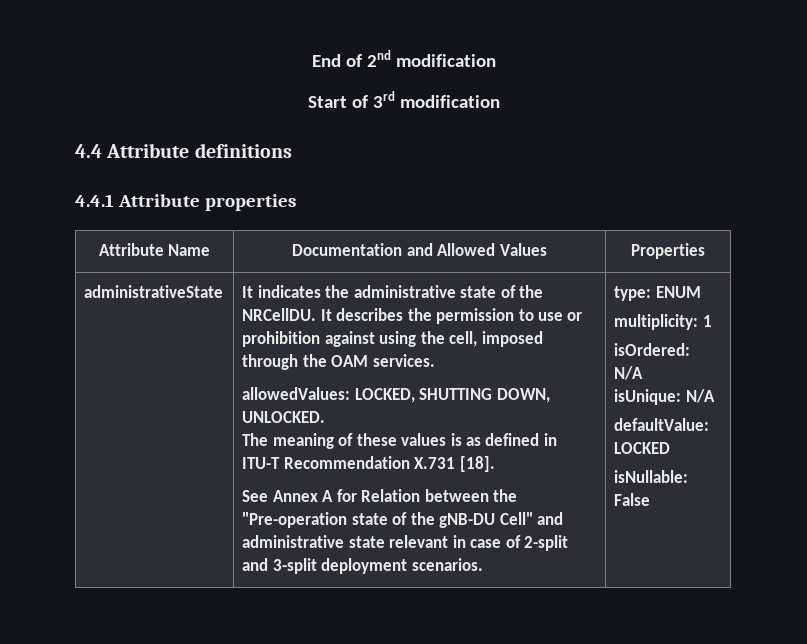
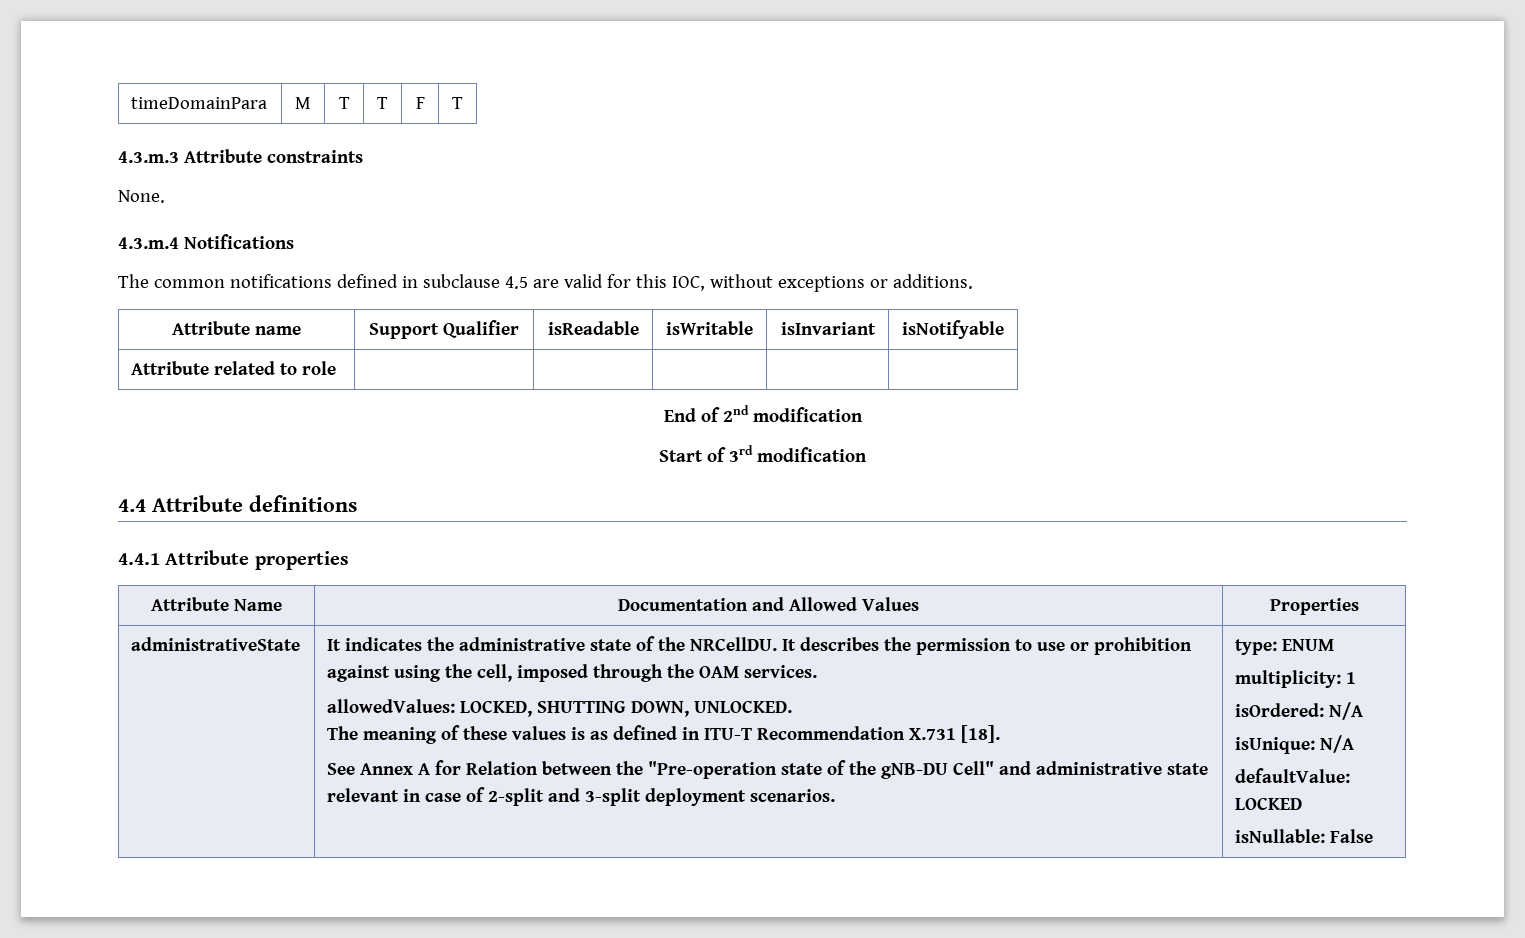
+ timeDomainPara | M | T | T | F | T
+ 4.3.m.3 Attribute constraints
+ None.
+ 4.3.m.4 Notifications
+ The common notifications defined in subclause 4.5 are valid for this IOC, without exceptions or additions.
+ Attribute name | Support Qualifier | isReadable | isWritable | isInvariant | isNotifyable
+ Attribute related to role | | | | |

